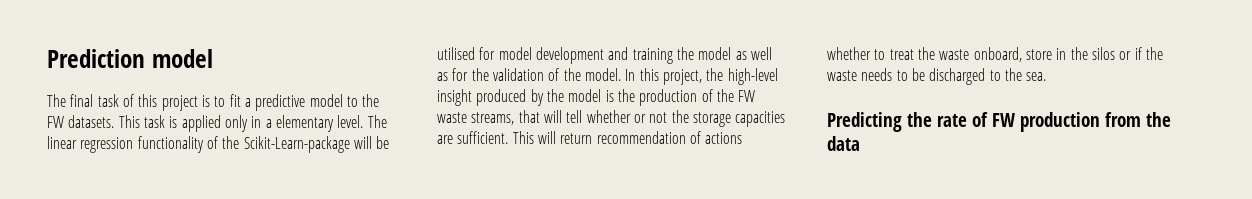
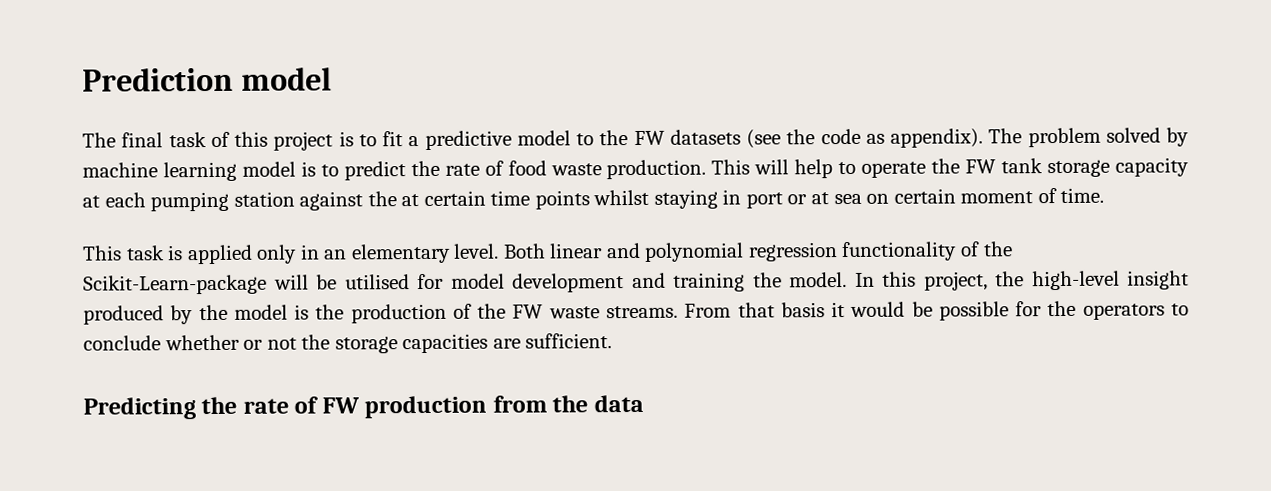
- The final task of this project is to fit a predictive model to the FW datasets. This task is applied only in a elementary level.
+ The final task of this project is to fit a predictive model to the FW datasets (see the code as appendix). The problem solved by machine learning model is to predict the rate of food waste production. This will help to operate the FW tank storage capacity at each pumping station against the at certain time points whilst staying in port or at sea on certain moment of time.
+ This task is applied only in an elementary level.
- The linear regression functionality of the Scikit-Learn-package will be utilised for model development and training the model as well as for the validation of the model.
+ Both linear and polynomial regression functionality of the Scikit-Learn-package will be utilised for model development and training the model.
- In this project, the high-level insight produced by the model is the production of the FW waste streams, that will tell whether or not the storage capacities are sufficient. This will return recommendation of actions whether to treat the waste onboard, store in the silos or if the waste needs to be discharged to the sea.
+ In this project, the high-level insight produced by the model is the production of the FW waste streams. From that basis it would be possible for the operators to conclude whether or not the storage capacities are sufficient.

